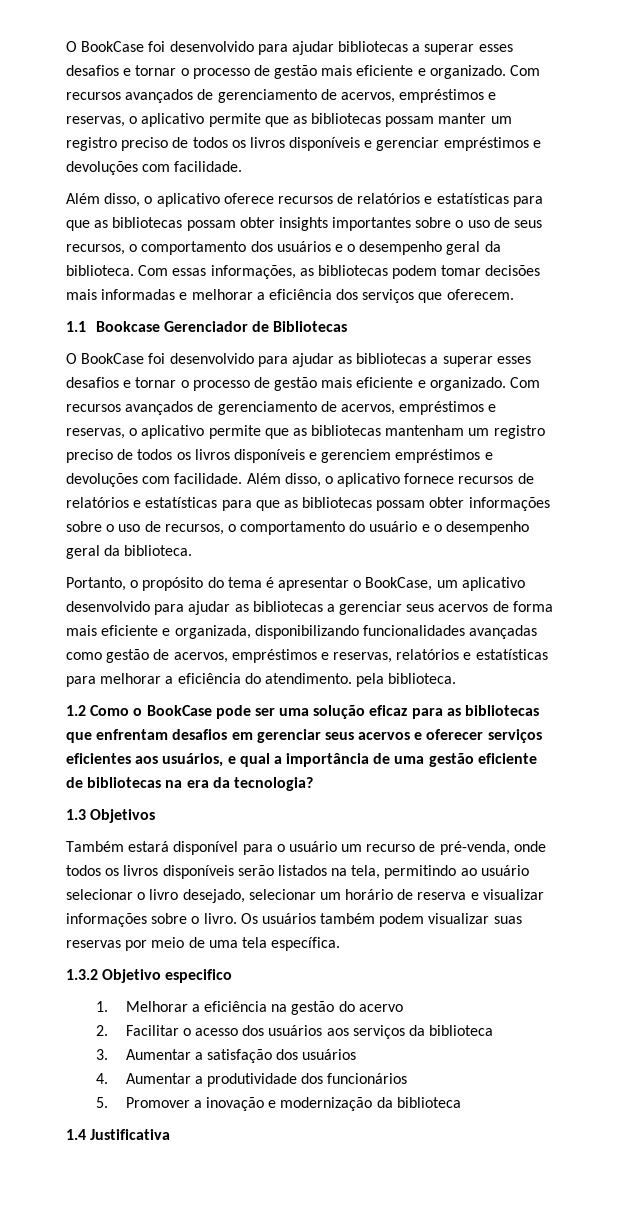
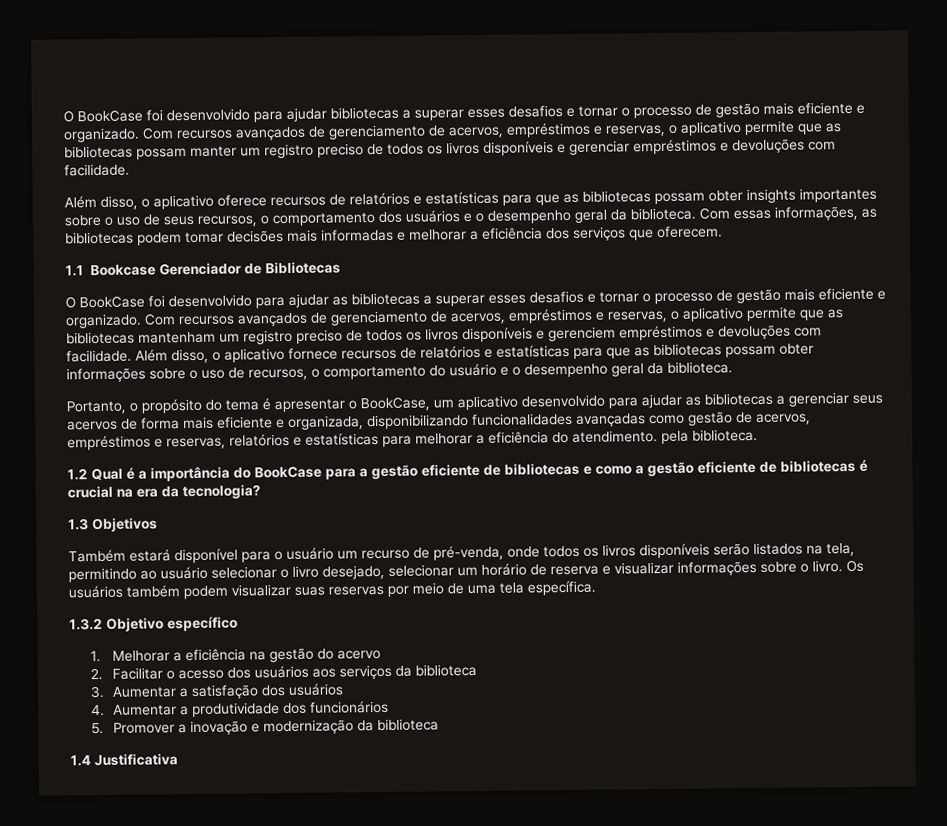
- 1.2 Como o BookCase pode ser uma solução eficaz para as bibliotecas que enfrentam desafios em gerenciar seus acervos e oferecer serviços eficientes aos usuários, e qual a importância de uma gestão eficiente de bibliotecas na era da tecnologia?
+ 1.2 Qual é a importância do BookCase para a gestão eficiente de bibliotecas e como a gestão eficiente de bibliotecas é crucial na era da tecnologia?
- 1.3.2 Objetivo especifico
+ 1.3.2 Objetivo específico

